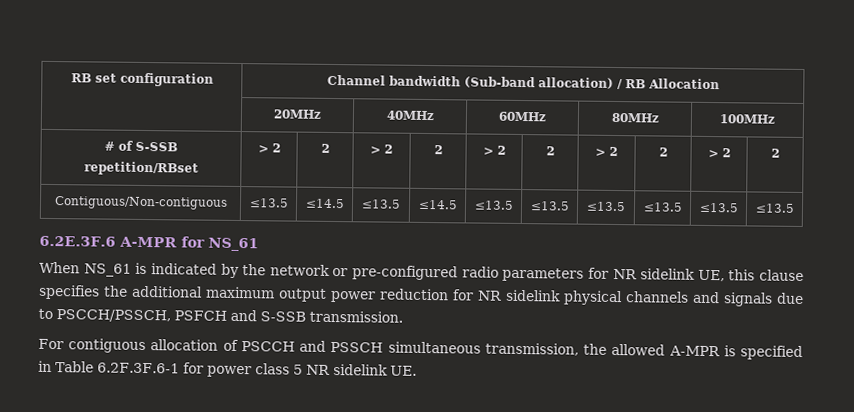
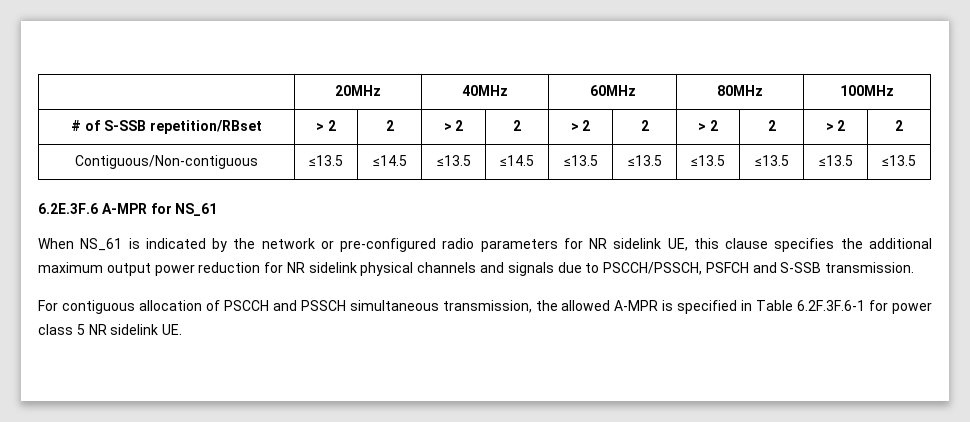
- RB set configuration | Channel bandwidth (Sub-band allocation) / RB Allocation

